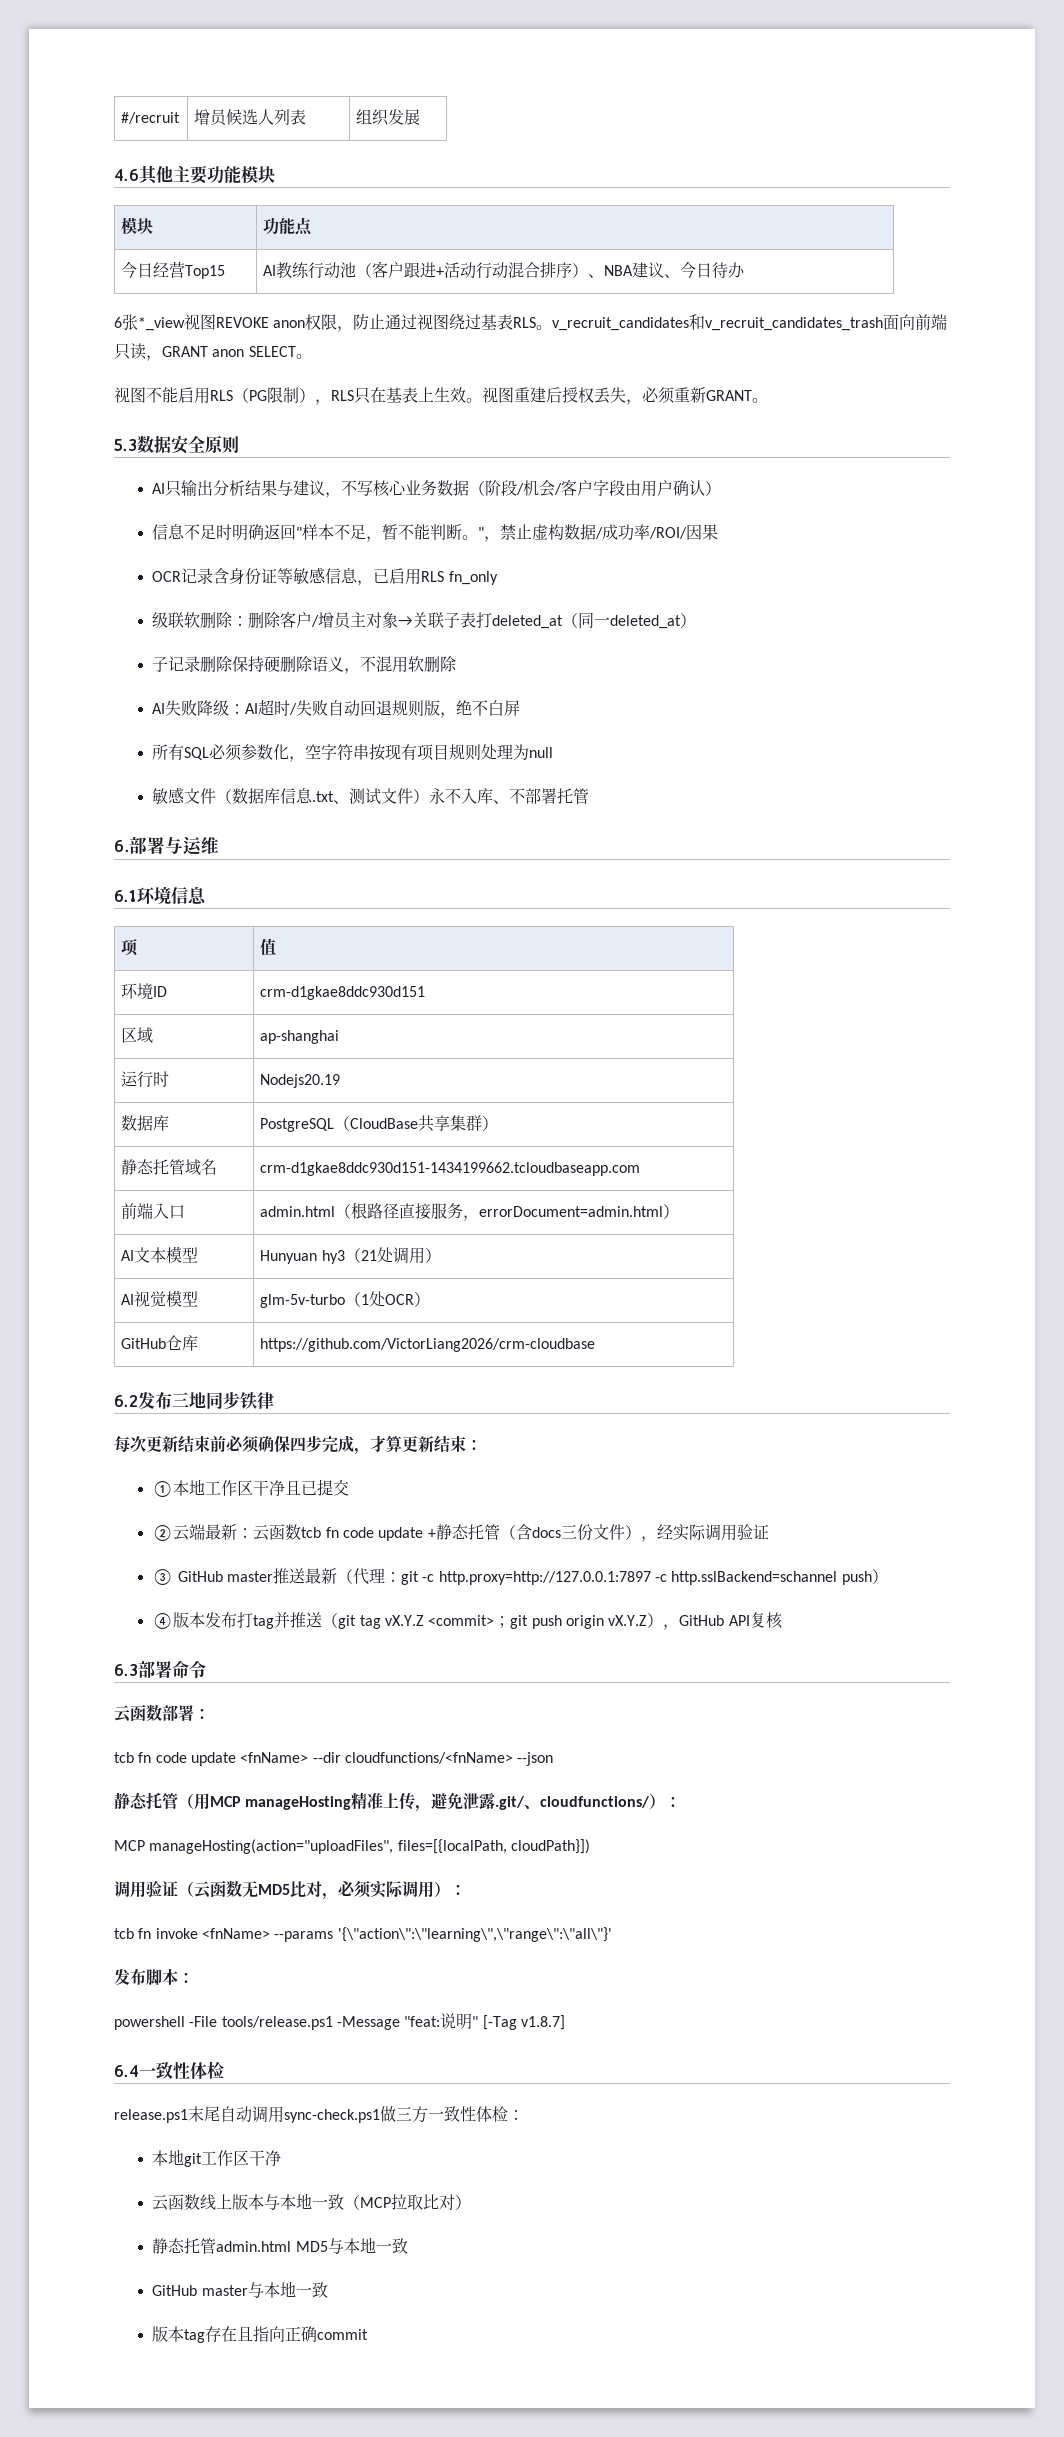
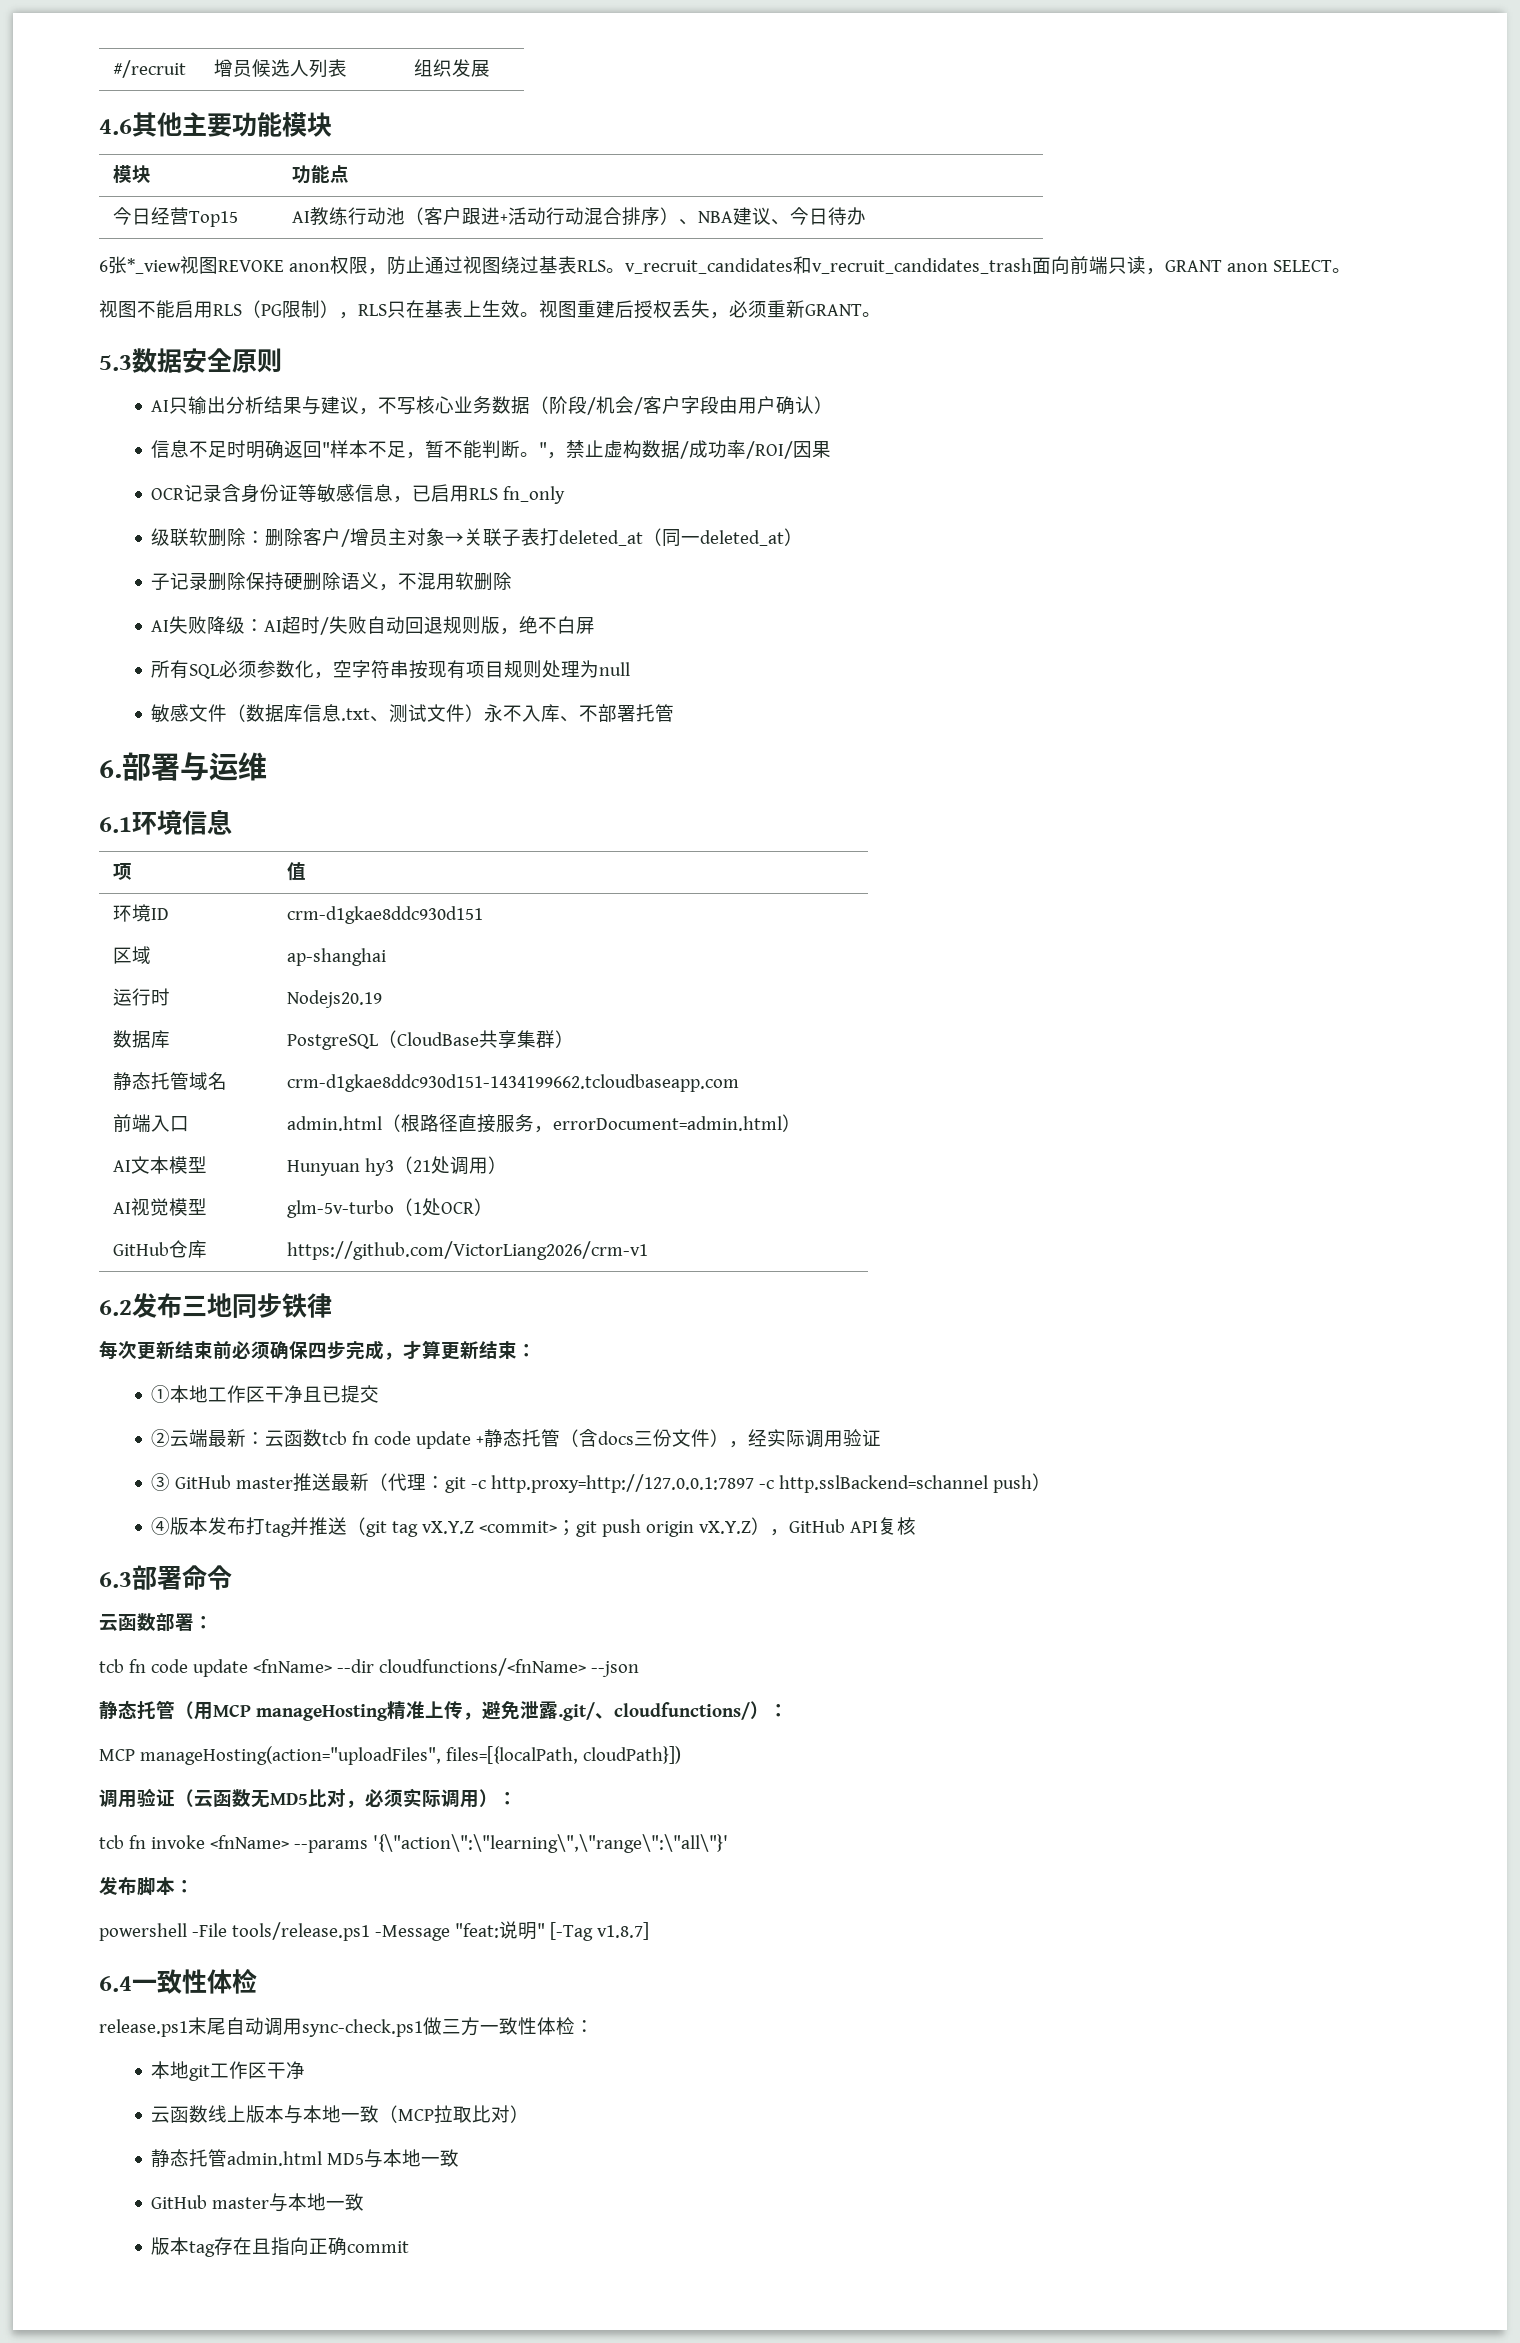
- GitHub仓库 | https://github.com/VictorLiang2026/crm-cloudbase
+ GitHub仓库 | https://github.com/VictorLiang2026/crm-v1

